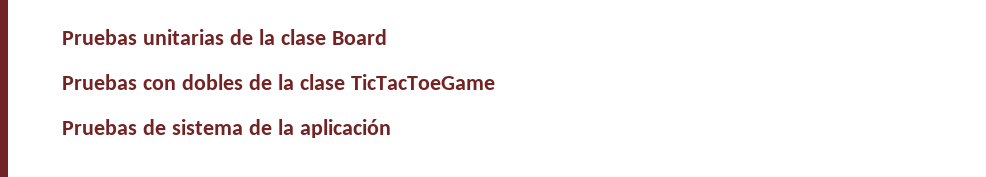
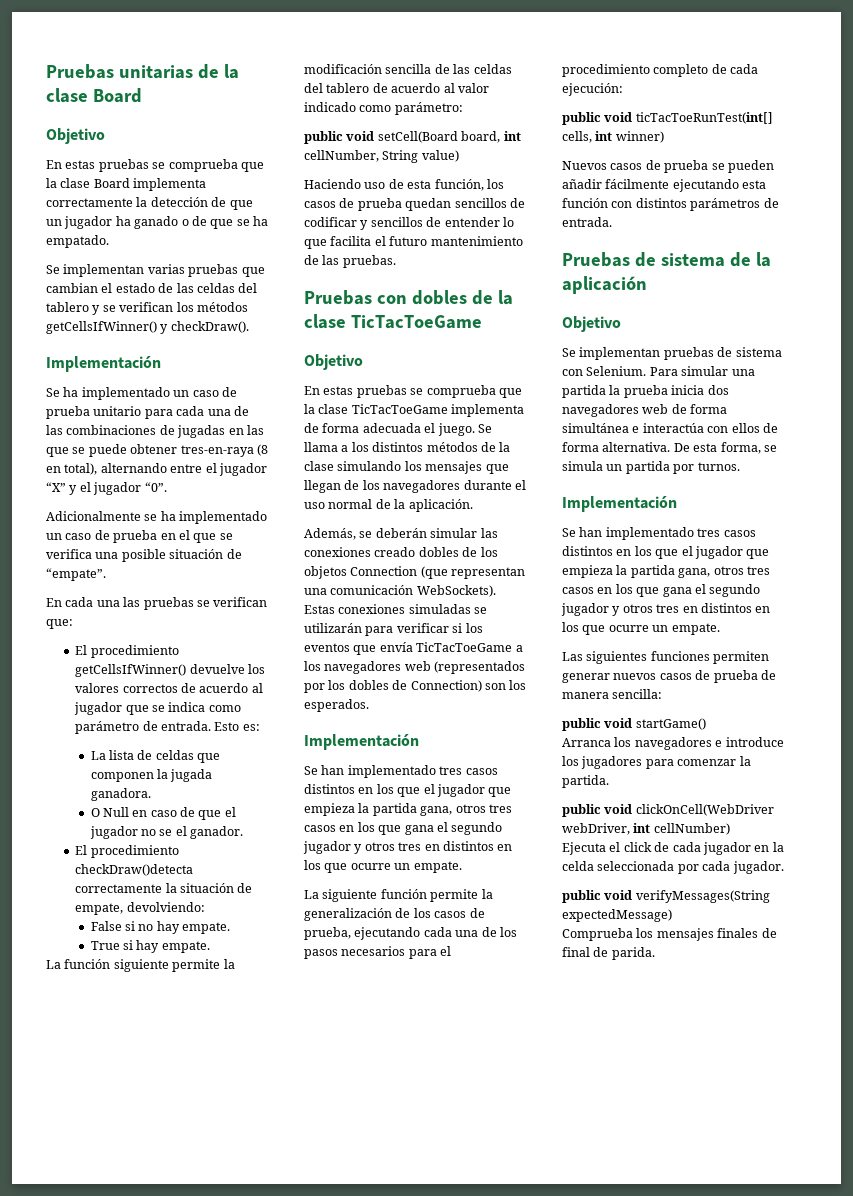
  Pruebas unitarias de la clase Board
+ Objetivo
+ En estas pruebas se comprueba que la clase Board implementa correctamente la detección de que un jugador ha ganado o de que se ha empatado.
+ Se implementan varias pruebas que cambian el estado de las celdas del tablero y se verifican los métodos getCellsIfWinner() y checkDraw().
+ Implementación
+ Se ha implementado un caso de prueba unitario para cada una de las combinaciones de jugadas en las que se puede obtener tres-en-raya (8 en total), alternando entre el jugador “X” y el jugador “0”.
+ Adicionalmente se ha implementado un caso de prueba en el que se verifica una posible situación de “empate”.
+ En cada una las pruebas se verifican que:
+ El procedimiento getCellsIfWinner() devuelve los valores correctos de acuerdo al jugador que se indica como parámetro de entrada. Esto es:
+ La lista de celdas que componen la jugada ganadora.
+ O Null en caso de que el jugador no se el ganador.
+ El procedimiento checkDraw()detecta correctamente la situación de empate, devolviendo:
+ False si no hay empate.
+ True si hay empate.
+ La función siguiente permite la modificación sencilla de las celdas del tablero de acuerdo al valor indicado como parámetro:
+ public void setCell(Board board, int cellNumber, String value)
+ Haciendo uso de esta función, los casos de prueba quedan sencillos de codificar y sencillos de entender lo que facilita el futuro mantenimiento de las pruebas.
  Pruebas con dobles de la clase TicTacToeGame
+ Objetivo
+ En estas pruebas se comprueba que la clase TicTacToeGame implementa de forma adecuada el juego. Se llama a los distintos métodos de la clase simulando los mensajes que llegan de los navegadores durante el uso normal de la aplicación.
+ Además, se deberán simular las conexiones creado dobles de los objetos Connection (que representan una comunicación WebSockets). Estas conexiones simuladas se utilizarán para verificar si los eventos que envía TicTacToeGame a los navegadores web (representados por los dobles de Connection) son los esperados.
+ Implementación
+ Se han implementado tres casos distintos en los que el jugador que empieza la partida gana, otros tres casos en los que gana el segundo jugador y otros tres en distintos en los que ocurre un empate.
+ La siguiente función permite la generalización de los casos de prueba, ejecutando cada una de los pasos necesarios para el procedimiento completo de cada ejecución:
+ public void ticTacToeRunTest(int[] cells, int winner)
+ Nuevos casos de prueba se pueden añadir fácilmente ejecutando esta función con distintos parámetros de entrada.
  Pruebas de sistema de la aplicación
+ Objetivo
+ Se implementan pruebas de sistema con Selenium. Para simular una partida la prueba inicia dos navegadores web de forma simultánea e interactúa con ellos de forma alternativa. De esta forma, se simula un partida por turnos.
+ Implementación
+ Se han implementado tres casos distintos en los que el jugador que empieza la partida gana, otros tres casos en los que gana el segundo jugador y otros tres en distintos en los que ocurre un empate.
+ Las siguientes funciones permiten generar nuevos casos de prueba de manera sencilla:
+ public void startGame()
+ Arranca los navegadores e introduce los jugadores para comenzar la partida.
+ public void clickOnCell(WebDriver webDriver, int cellNumber)
+ Ejecuta el click de cada jugador en la celda seleccionada por cada jugador.
+ public void verifyMessages(String expectedMessage)
+ Comprueba los mensajes finales de final de parida.

